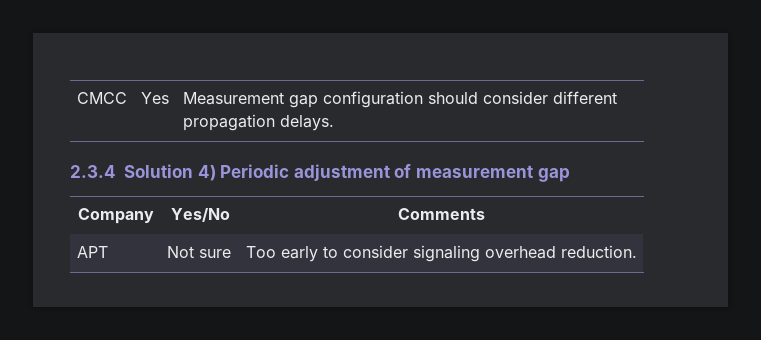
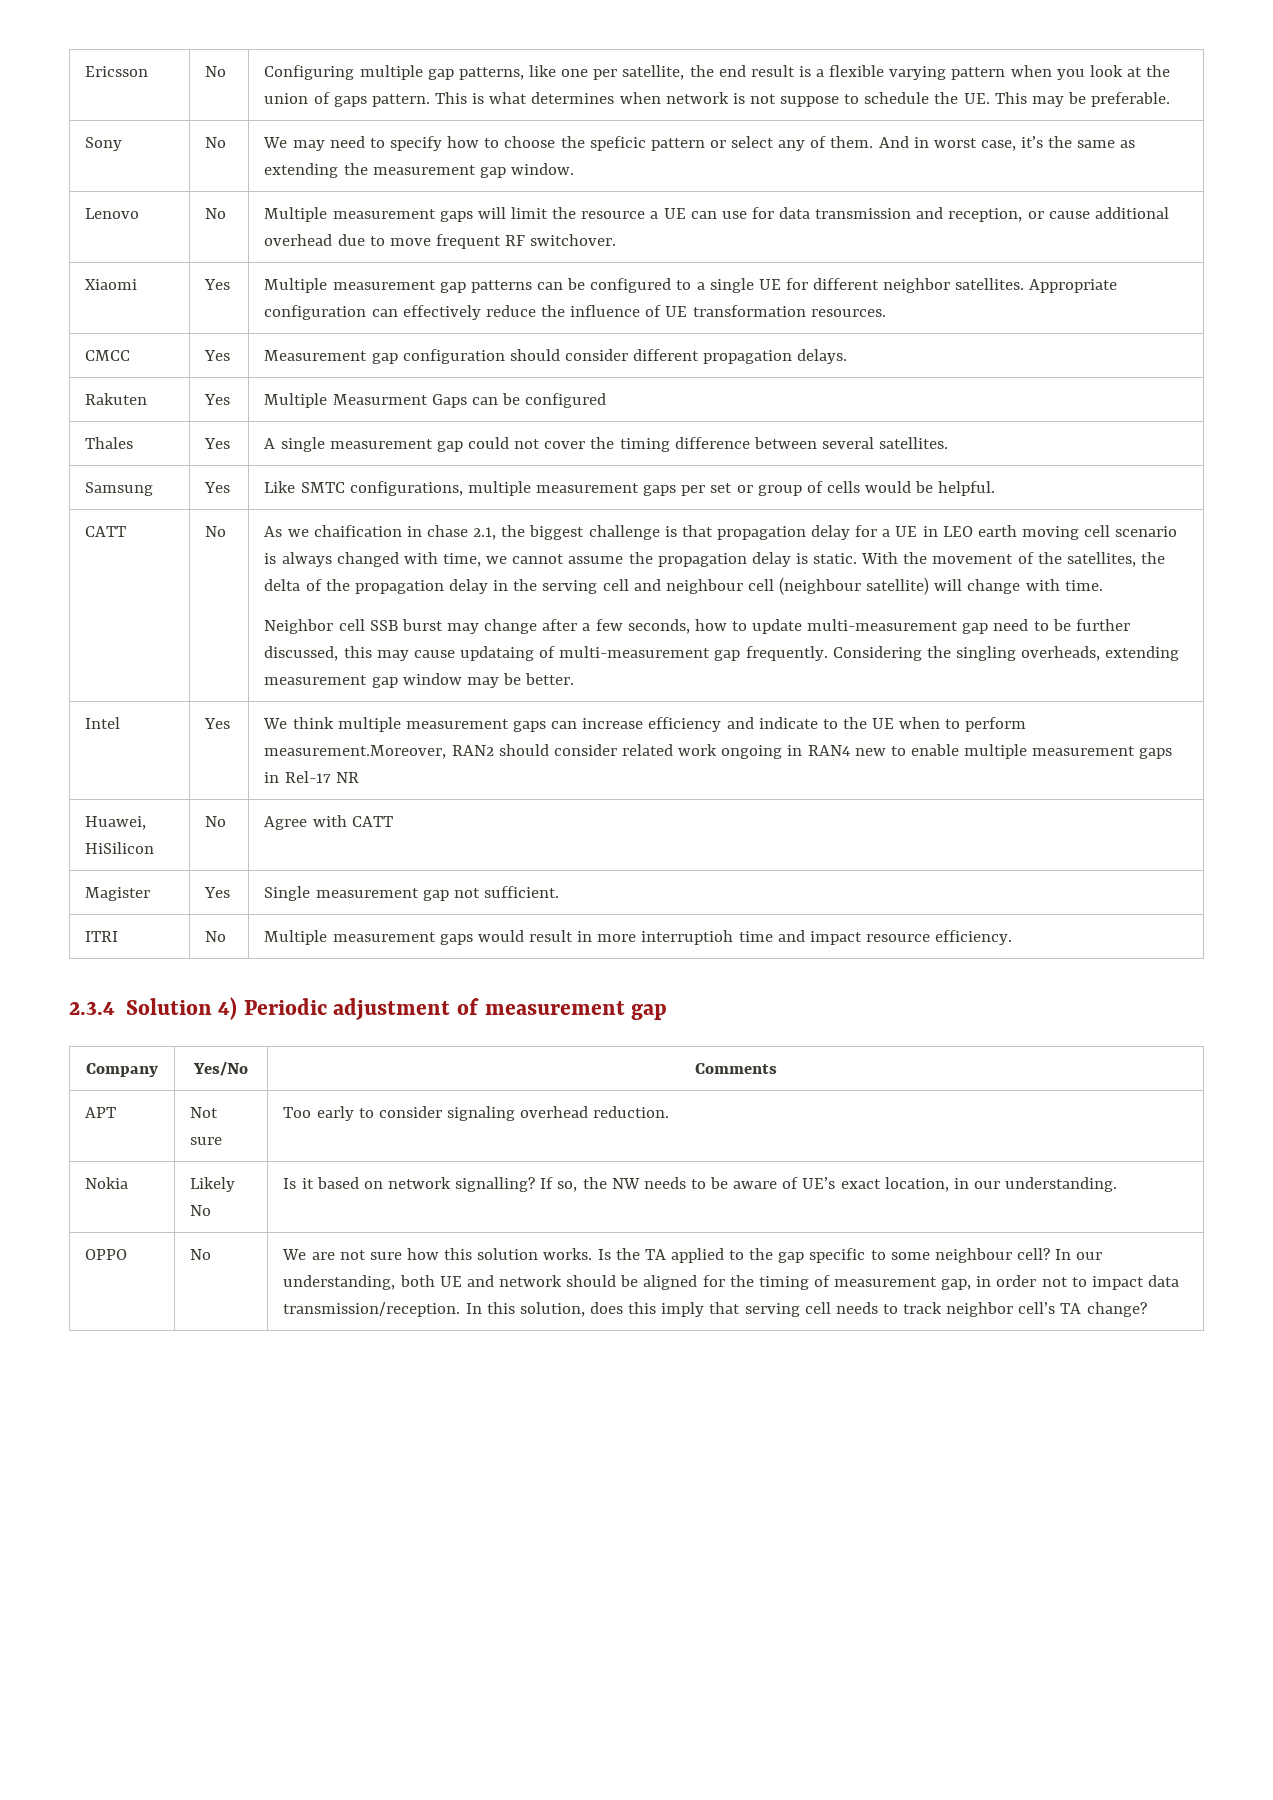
+ Ericsson | No | Configuring multiple gap patterns, like one per satellite, the end result is a flexible varying pattern when you look at the union of gaps pattern. This is what determines when network is not suppose to schedule the UE. This may be preferable.
+ Sony | No | We may need to specify how to choose the speficic pattern or select any of them. And in worst case, it’s the same as extending the measurement gap window.
+ Lenovo | No | Multiple measurement gaps will limit the resource a UE can use for data transmission and reception, or cause additional overhead due to move frequent RF switchover.
+ Xiaomi | Yes | Multiple measurement gap patterns can be configured to a single UE for different neighbor satellites. Appropriate configuration can effectively reduce the influence of UE transformation resources.
+ Rakuten | Yes | Multiple Measurment Gaps can be configured
+ Thales | Yes | A single measurement gap could not cover the timing difference between several satellites.
+ Samsung | Yes | Like SMTC configurations, multiple measurement gaps per set or group of cells would be helpful.
+ CATT | No | As we chaification in chase 2.1, the biggest challenge is that propagation delay for a UE in LEO earth moving cell scenario is always changed with time, we cannot assume the propagation delay is static. With the movement of the satellites, the delta of the propagation delay in the serving cell and neighbour cell (neighbour satellite) will change with time.
+ Neighbor cell SSB burst may change after a few seconds, how to update multi-measurement gap need to be further discussed, this may cause updataing of multi-measurement gap frequently. Considering the singling overheads, extending measurement gap window may be better.
+ Intel | Yes | We think multiple measurement gaps can increase efficiency and indicate to the UE when to perform measurement.Moreover, RAN2 should consider related work ongoing in RAN4 new to enable multiple measurement gaps in Rel-17 NR
+ Huawei, HiSilicon | No | Agree with CATT
+ Magister | Yes | Single measurement gap not sufficient.
+ ITRI | No | Multiple measurement gaps would result in more interruptioh time and impact resource efficiency.
+ Nokia | Likely No | Is it based on network signalling? If so, the NW needs to be aware of UE’s exact location, in our understanding.
+ OPPO | No | We are not sure how this solution works. Is the TA applied to the gap specific to some neighbour cell? In our understanding, both UE and network should be aligned for the timing of measurement gap, in order not to impact data transmission/reception. In this solution, does this imply that serving cell needs to track neighbor cell’s TA change?

